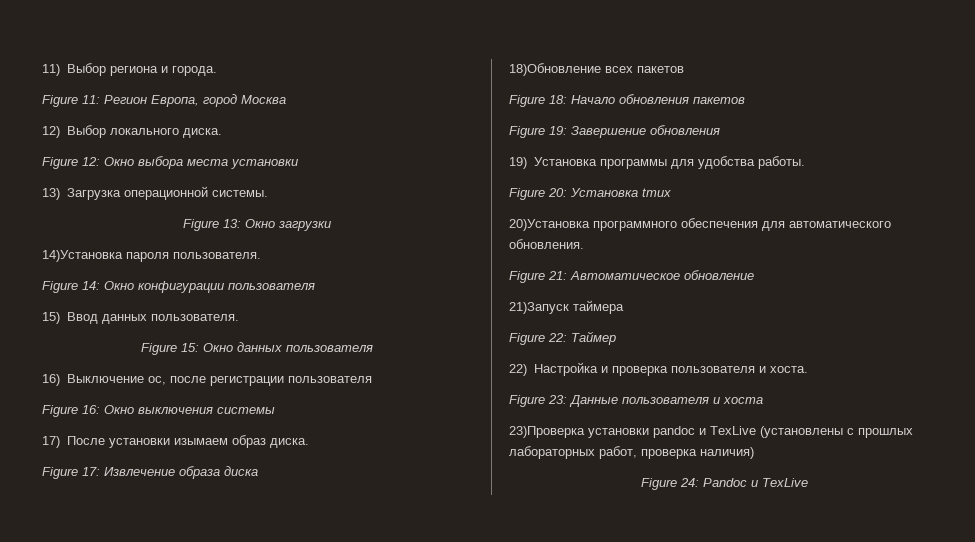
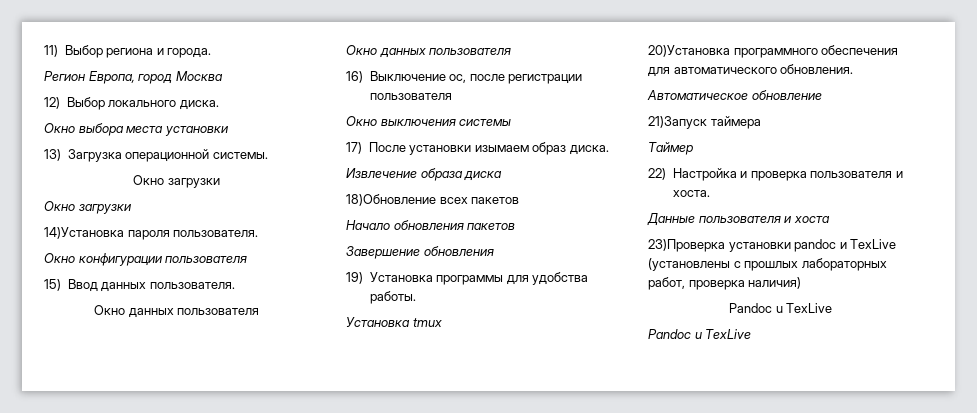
- Figure 11: Регион Европа, город Москва
+ Регион Европа, город Москва
- Figure 12: Окно выбора места установки
+ Окно выбора места установки
  13) Загрузка операционной системы.
- Figure 13: Окно загрузки
+ Окно загрузки
+ Окно загрузки
- Figure 14: Окно конфигурации пользователя
+ Окно конфигурации пользователя
  15) Ввод данных пользователя.
- Figure 15: Окно данных пользователя
+ Окно данных пользователя
+ Окно данных пользователя
- Figure 16: Окно выключения системы
+ Окно выключения системы
- Figure 17: Извлечение образа диска
+ Извлечение образа диска
- Figure 18: Начало обновления пакетов
+ Начало обновления пакетов
- Figure 19: Завершение обновления
+ Завершение обновления
- Figure 20: Установка tmux
+ Установка tmux
- Figure 21: Автоматическое обновление
+ Автоматическое обновление
- Figure 22: Таймер
+ Таймер
- Figure 23: Данные пользователя и хоста
+ Данные пользователя и хоста
  23)Проверка установки pandoc и TexLive (установлены с прошлых лабораторных работ, проверка наличия)
- Figure 24: Pandoc u TexLive
+ Pandoc u TexLive
+ Pandoc u TexLive

